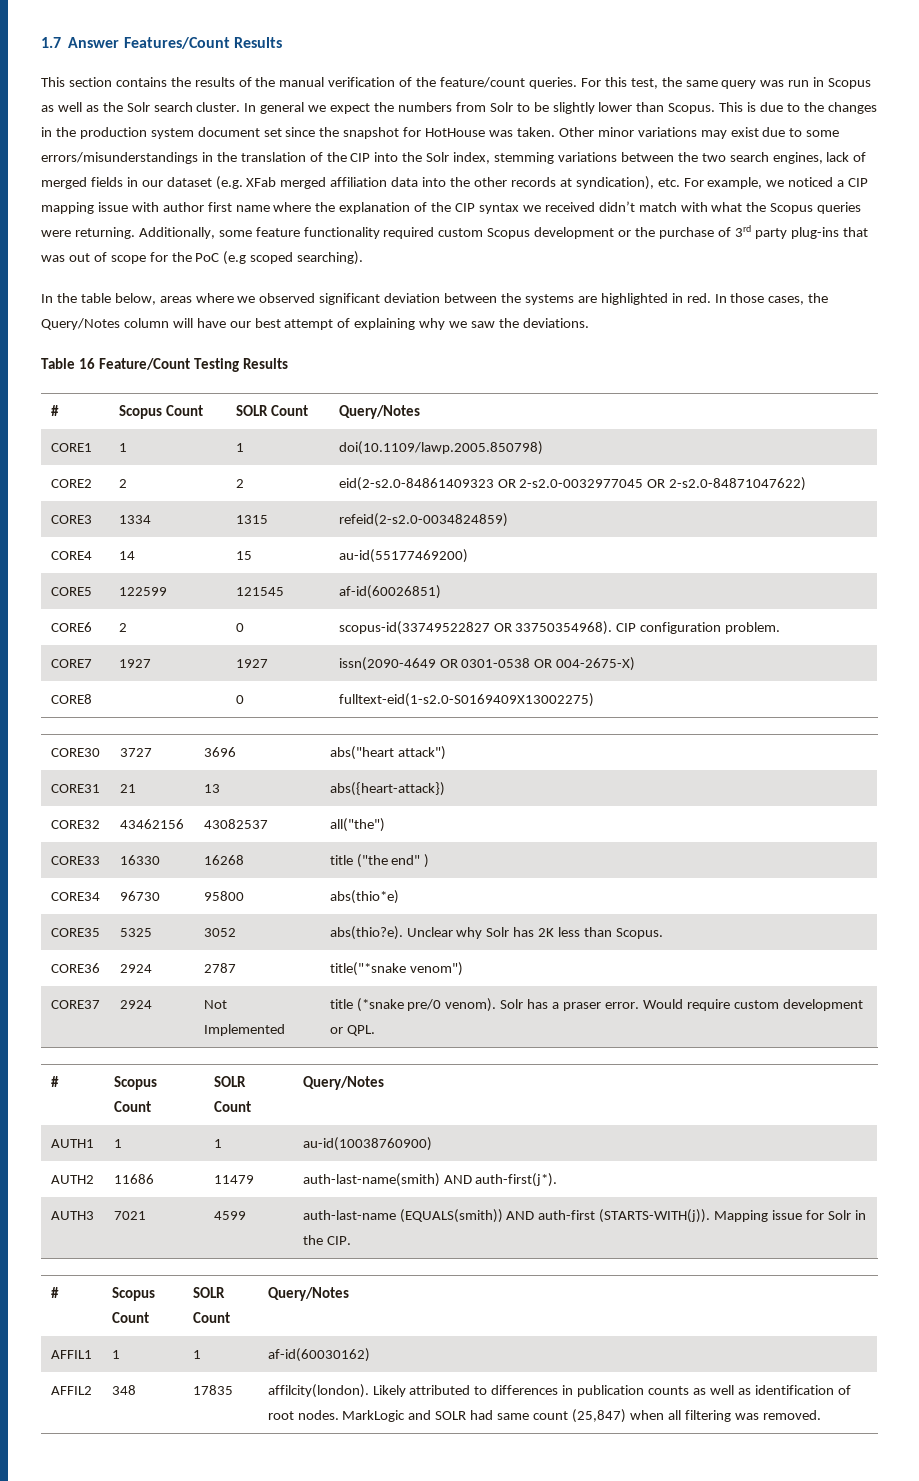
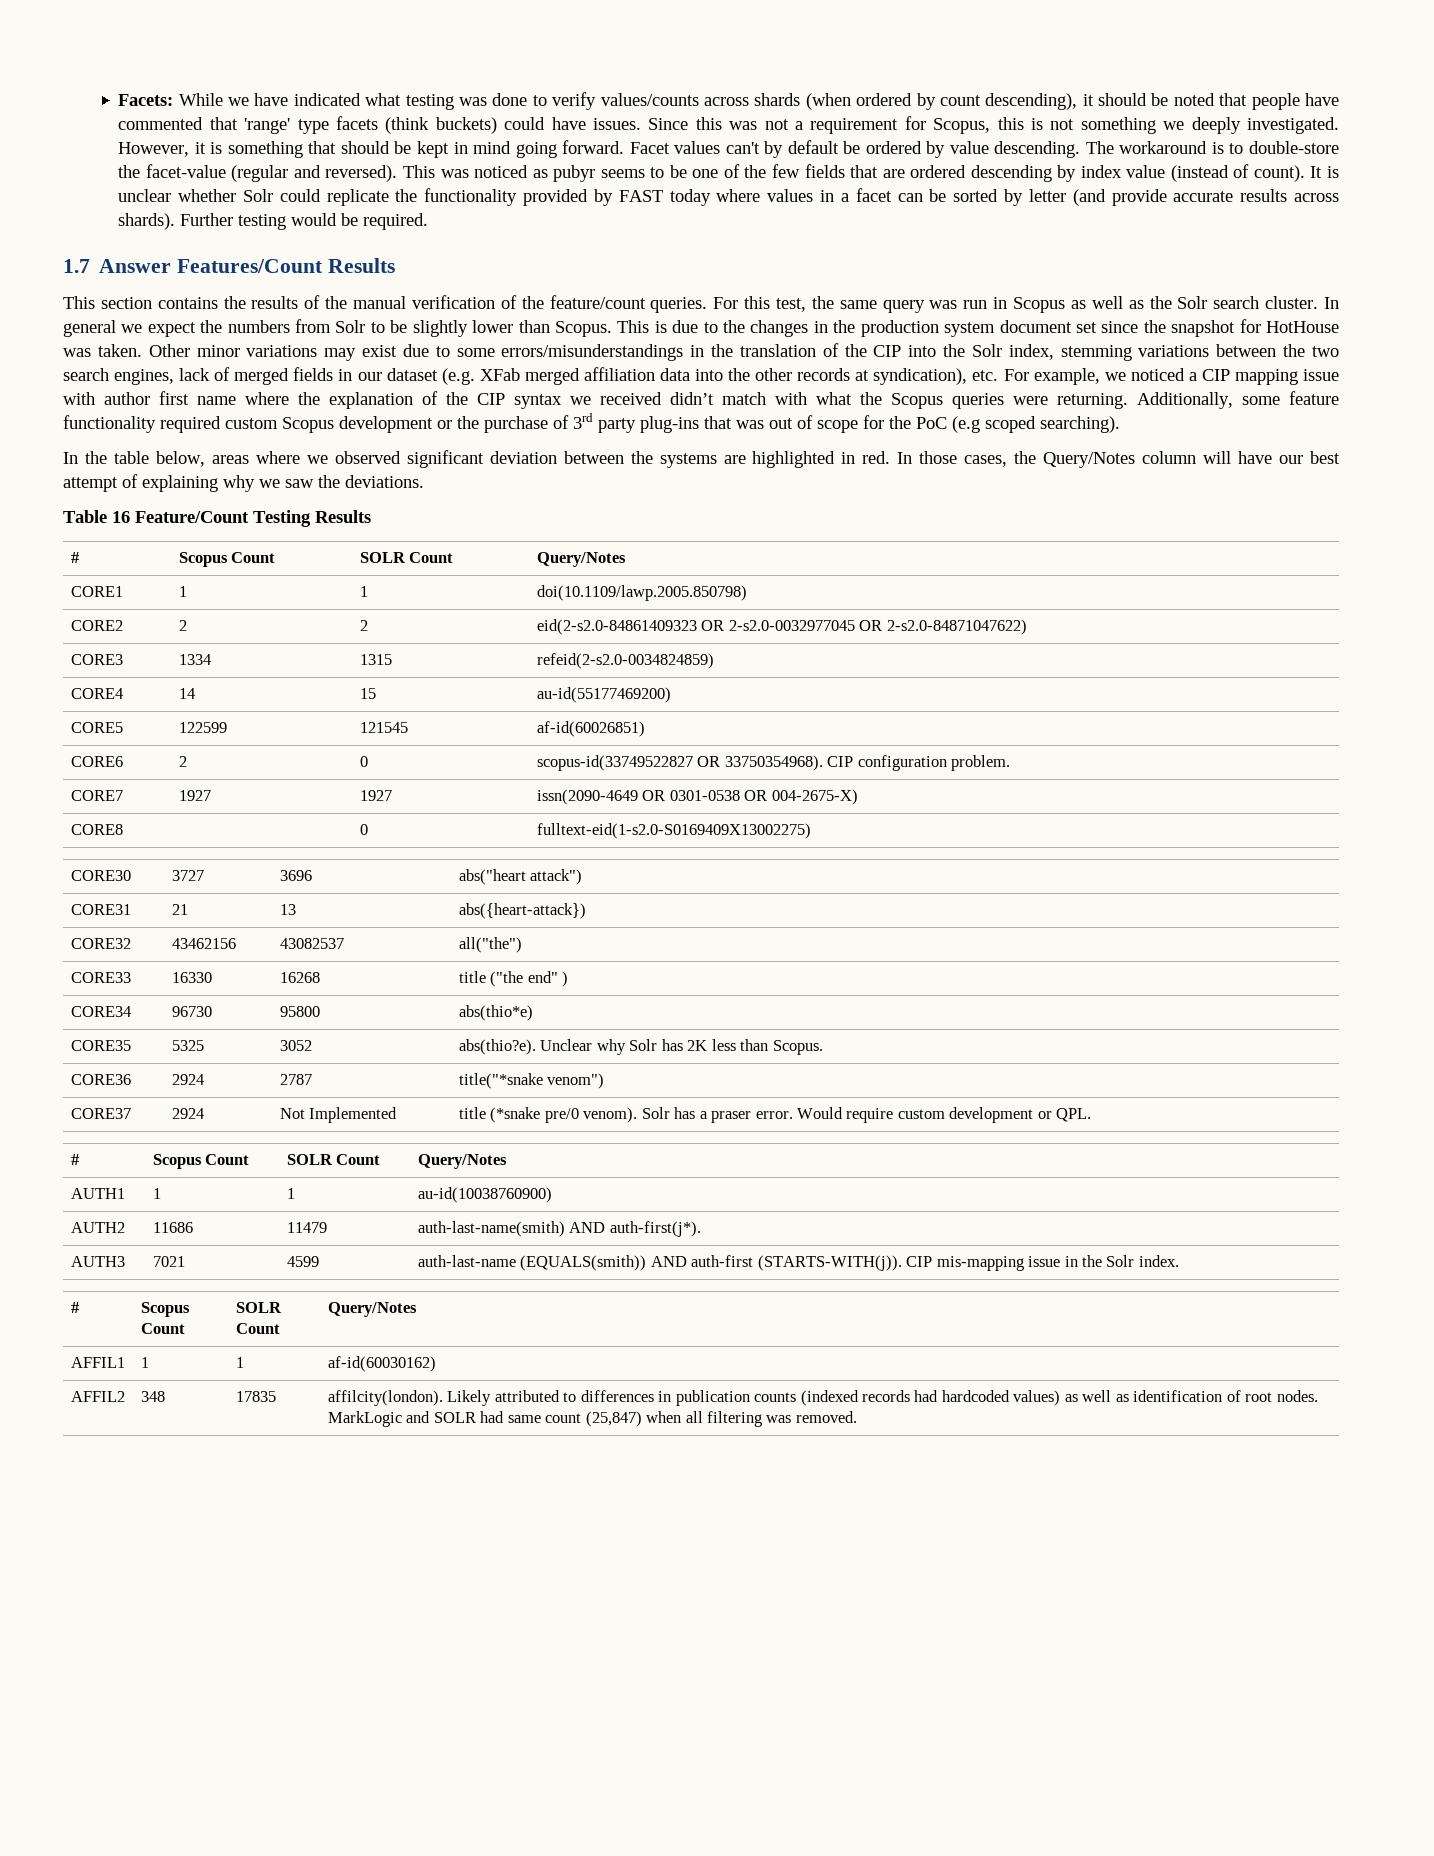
+ Facets: While we have indicated what testing was done to verify values/counts across shards (when ordered by count descending), it should be noted that people have commented that 'range' type facets (think buckets) could have issues. Since this was not a requirement for Scopus, this is not something we deeply investigated. However, it is something that should be kept in mind going forward. Facet values can't by default be ordered by value descending. The workaround is to double-store the facet-value (regular and reversed). This was noticed as pubyr seems to be one of the few fields that are ordered descending by index value (instead of count). It is unclear whether Solr could replicate the functionality provided by FAST today where values in a facet can be sorted by letter (and provide accurate results across shards). Further testing would be required.
- AUTH3 | 7021 | 4599 | auth-last-name (EQUALS(smith)) AND auth-first (STARTS-WITH(j)). Mapping issue for Solr in the CIP.
+ AUTH3 | 7021 | 4599 | auth-last-name (EQUALS(smith)) AND auth-first (STARTS-WITH(j)). CIP mis-mapping issue in the Solr index.
- AFFIL2 | 348 | 17835 | affilcity(london). Likely attributed to differences in publication counts as well as identification of root nodes. MarkLogic and SOLR had same count (25,847) when all filtering was removed.
+ AFFIL2 | 348 | 17835 | affilcity(london). Likely attributed to differences in publication counts (indexed records had hardcoded values) as well as identification of root nodes. MarkLogic and SOLR had same count (25,847) when all filtering was removed.

